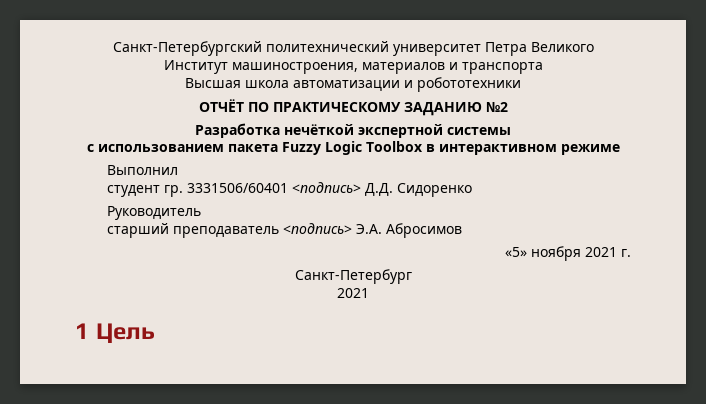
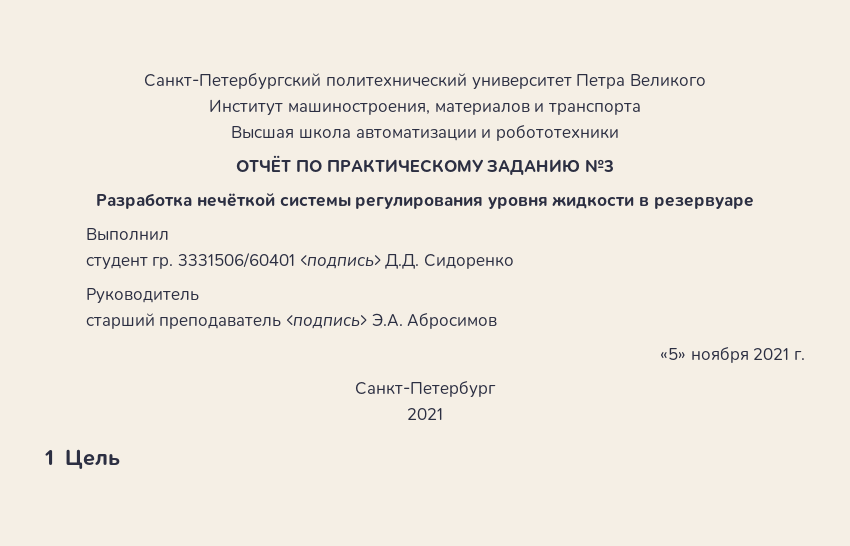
- ОТЧЁТ ПО ПРАКТИЧЕСКОМУ ЗАДАНИЮ №2
+ ОТЧЁТ ПО ПРАКТИЧЕСКОМУ ЗАДАНИЮ №3
- Разработка нечёткой экспертной системы
- с использованием пакета Fuzzy Logic Toolbox в интерактивном режиме
+ Разработка нечёткой системы регулирования уровня жидкости в резервуаре

